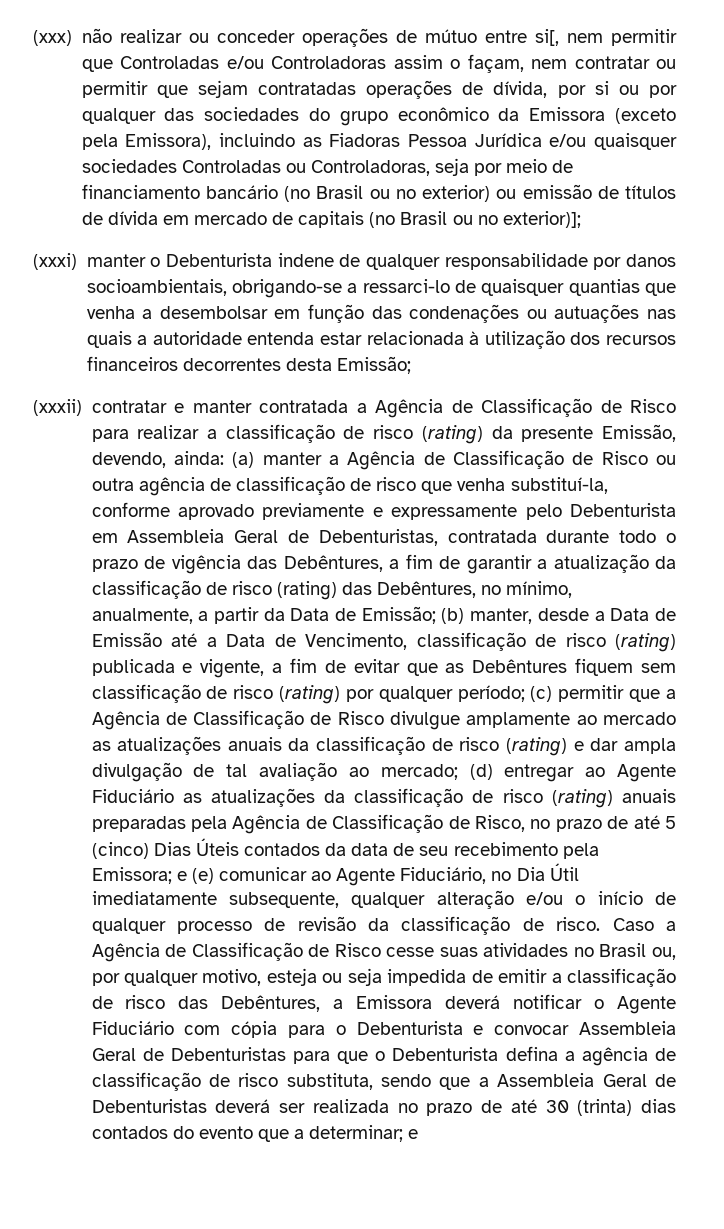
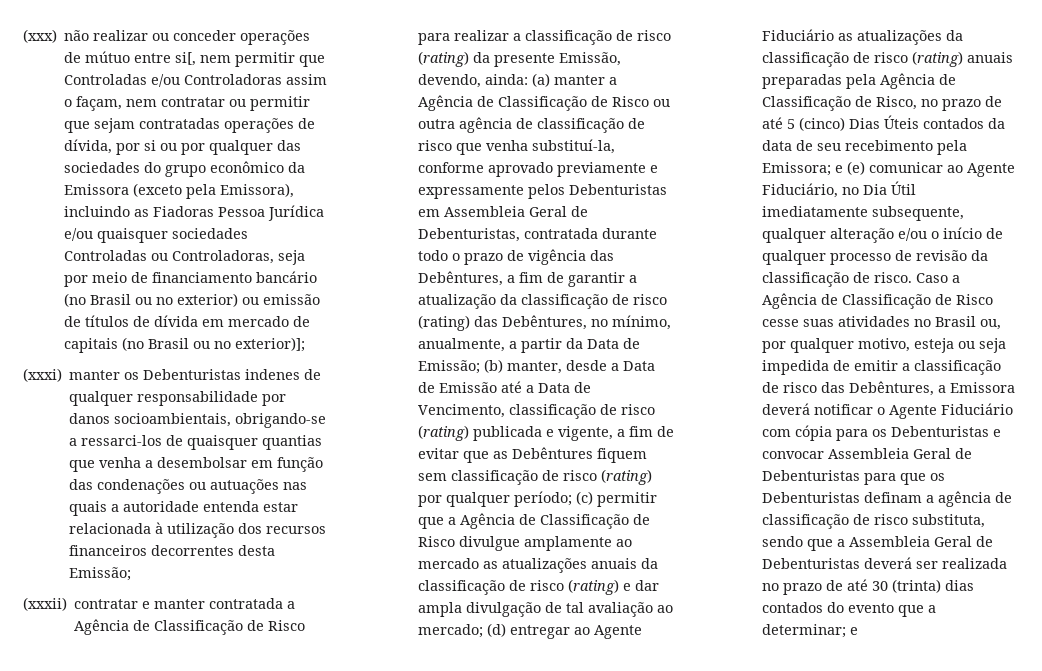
- (xxxi) manter o Debenturista indene de qualquer responsabilidade por danos socioambientais, obrigando-se a ressarci-lo de quaisquer quantias que venha a desembolsar em função das condenações ou autuações nas quais a autoridade entenda estar relacionada à utilização dos recursos financeiros decorrentes desta Emissão;
+ (xxxi) manter os Debenturistas indenes de qualquer responsabilidade por danos socioambientais, obrigando-se a ressarci-los de quaisquer quantias que venha a desembolsar em função das condenações ou autuações nas quais a autoridade entenda estar relacionada à utilização dos recursos financeiros decorrentes desta Emissão;
- (a) manter a Agência de Classificação de Risco ou outra agência de classificação de risco que venha substituí-la, conforme aprovado previamente e expressamente pelo Debenturista em Assembleia Geral de Debenturistas, contratada durante todo o prazo de vigência das Debêntures, a fim de garantir a atualização da classificação de risco (rating) das Debêntures, no mínimo, anualmente, a partir da Data de Emissão;
+ (a) manter a Agência de Classificação de Risco ou outra agência de classificação de risco que venha substituí-la, conforme aprovado previamente e expressamente pelos Debenturistas em Assembleia Geral de Debenturistas, contratada durante todo o prazo de vigência das Debêntures, a fim de garantir a atualização da classificação de risco (rating) das Debêntures, no mínimo, anualmente, a partir da Data de Emissão;
- Caso a Agência de Classificação de Risco cesse suas atividades no Brasil ou, por qualquer motivo, esteja ou seja impedida de emitir a classificação de risco das Debêntures, a Emissora deverá notificar o Agente Fiduciário com cópia para o Debenturista e convocar Assembleia Geral de Debenturistas para que o Debenturista defina a agência de classificação de risco substituta, sendo que a Assembleia Geral de Debenturistas deverá ser realizada no prazo de até 30 (trinta) dias contados do evento que a determinar;
+ Caso a Agência de Classificação de Risco cesse suas atividades no Brasil ou, por qualquer motivo, esteja ou seja impedida de emitir a classificação de risco das Debêntures, a Emissora deverá notificar o Agente Fiduciário com cópia para os Debenturistas e convocar Assembleia Geral de Debenturistas para que os Debenturistas definam a agência de classificação de risco substituta, sendo que a Assembleia Geral de Debenturistas deverá ser realizada no prazo de até 30 (trinta) dias contados do evento que a determinar;

